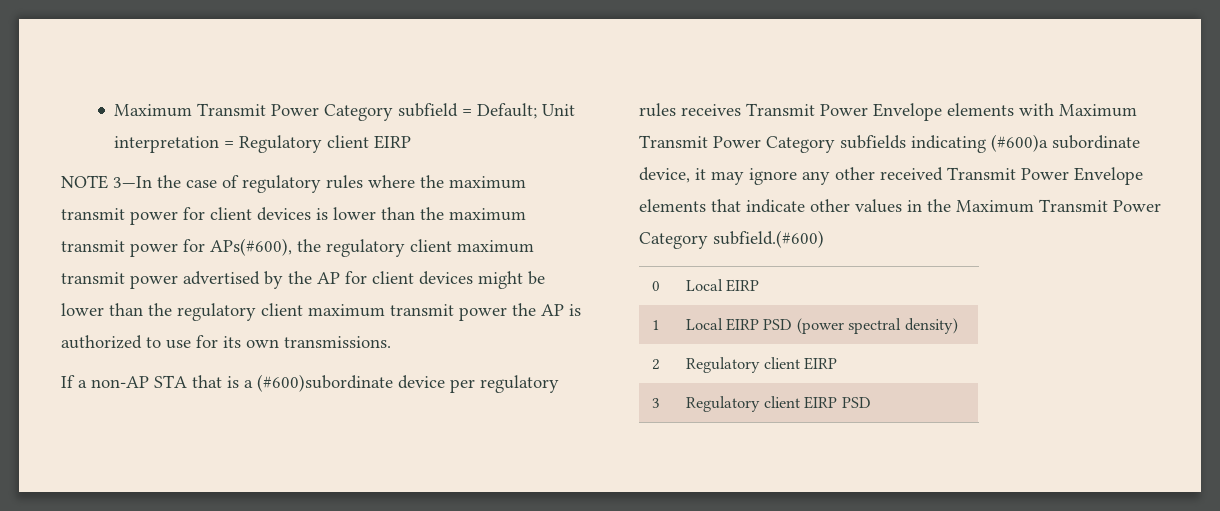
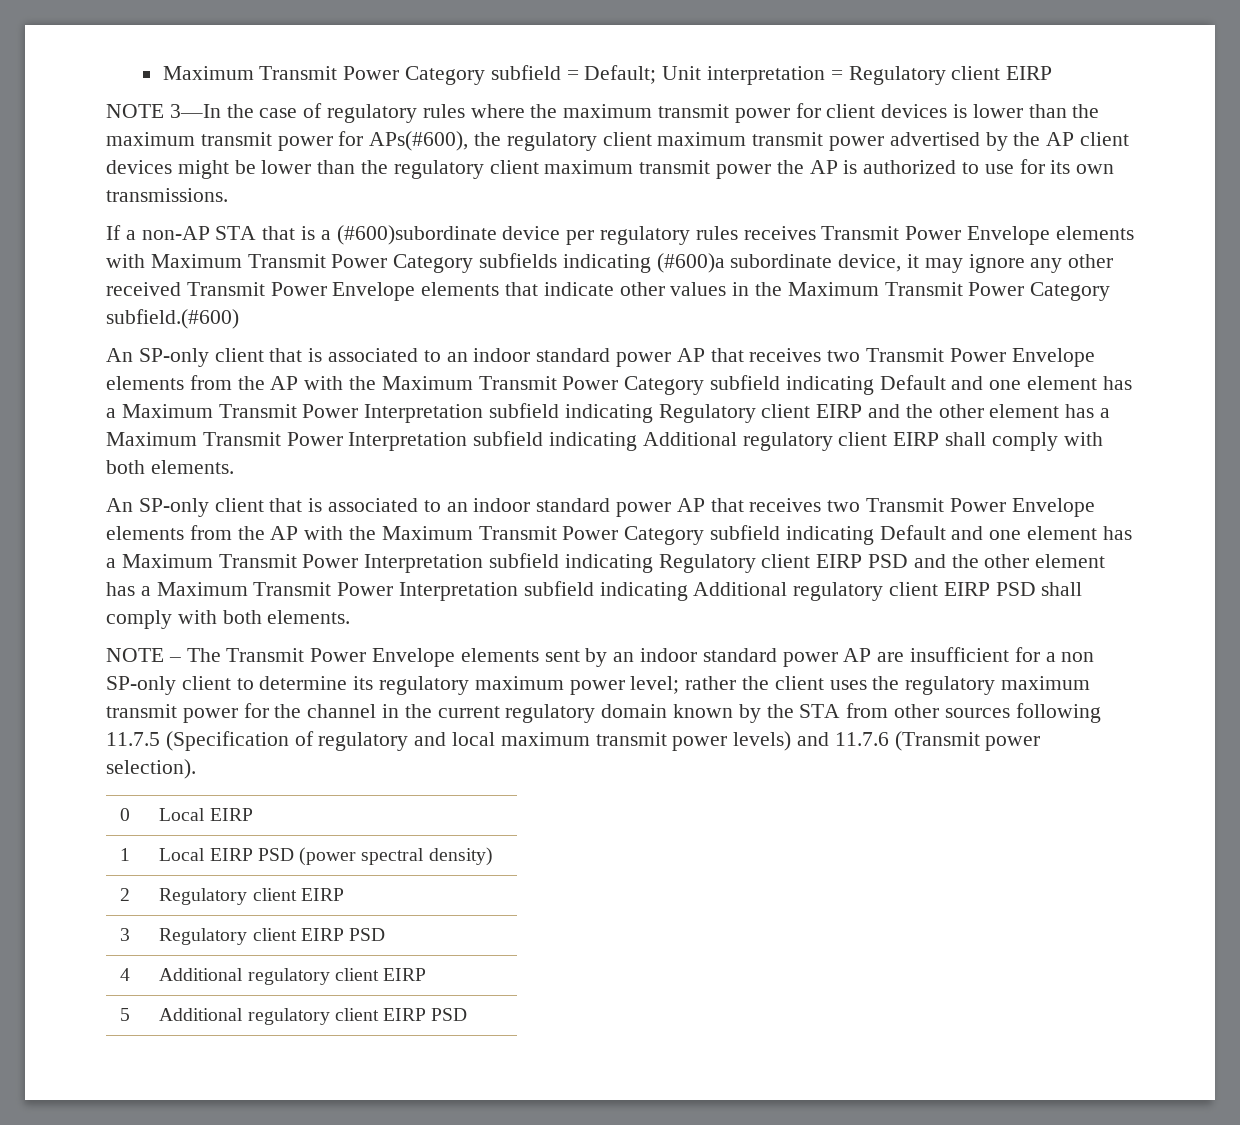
- NOTE 3—In the case of regulatory rules where the maximum transmit power for client devices is lower than the maximum transmit power for APs(#600), the regulatory client maximum transmit power advertised by the AP for client devices might be lower than the regulatory client maximum transmit power the AP is authorized to use for its own transmissions.
+ NOTE 3—In the case of regulatory rules where the maximum transmit power for client devices is lower than the maximum transmit power for APs(#600), the regulatory client maximum transmit power advertised by the AP client devices might be lower than the regulatory client maximum transmit power the AP is authorized to use for its own transmissions.
+ An SP-only client that is associated to an indoor standard power AP that receives two Transmit Power Envelope elements from the AP with the Maximum Transmit Power Category subfield indicating Default and one element has a Maximum Transmit Power Interpretation subfield indicating Regulatory client EIRP and the other element has a Maximum Transmit Power Interpretation subfield indicating Additional regulatory client EIRP shall comply with both elements.
+ An SP-only client that is associated to an indoor standard power AP that receives two Transmit Power Envelope elements from the AP with the Maximum Transmit Power Category subfield indicating Default and one element has a Maximum Transmit Power Interpretation subfield indicating Regulatory client EIRP PSD and the other element has a Maximum Transmit Power Interpretation subfield indicating Additional regulatory client EIRP PSD shall comply with both elements.
+ NOTE – The Transmit Power Envelope elements sent by an indoor standard power AP are insufficient for a non SP-only client to determine its regulatory maximum power level; rather the client uses the regulatory maximum transmit power for the channel in the current regulatory domain known by the STA from other sources following 11.7.5 (Specification of regulatory and local maximum transmit power levels) and 11.7.6 (Transmit power selection).
+ 4 | Additional regulatory client EIRP
+ 5 | Additional regulatory client EIRP PSD

